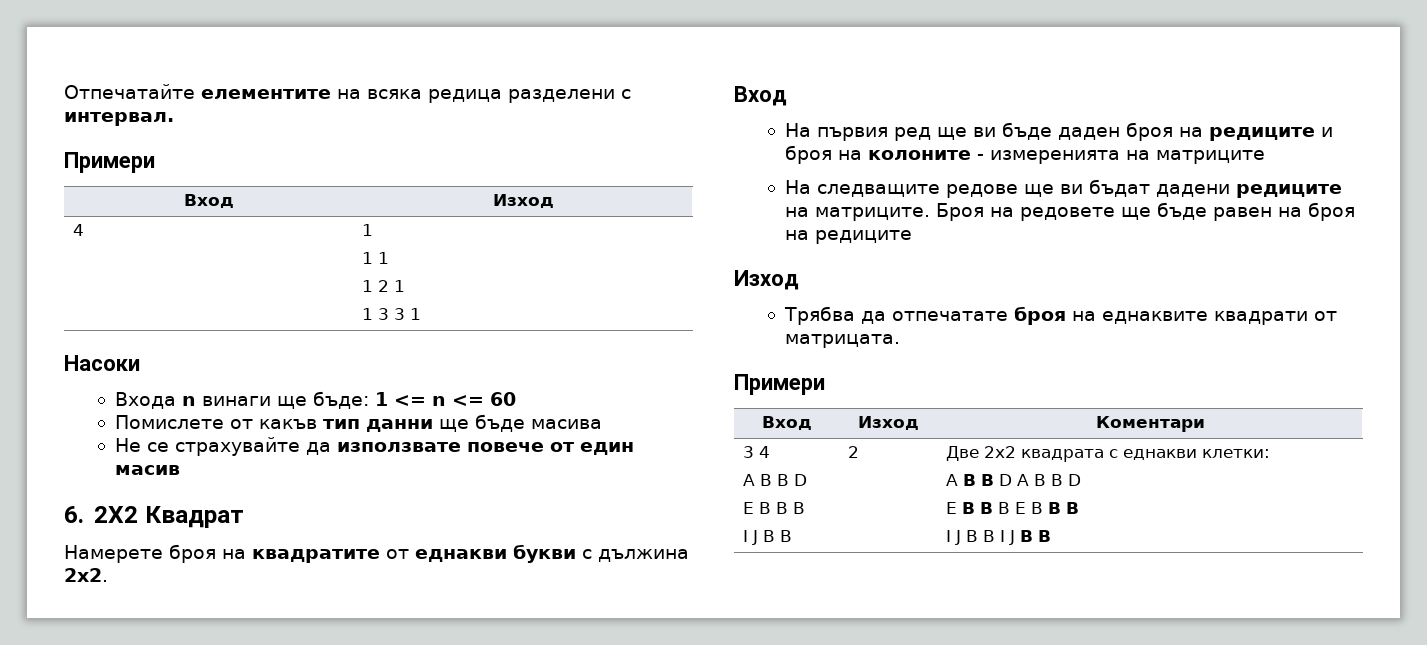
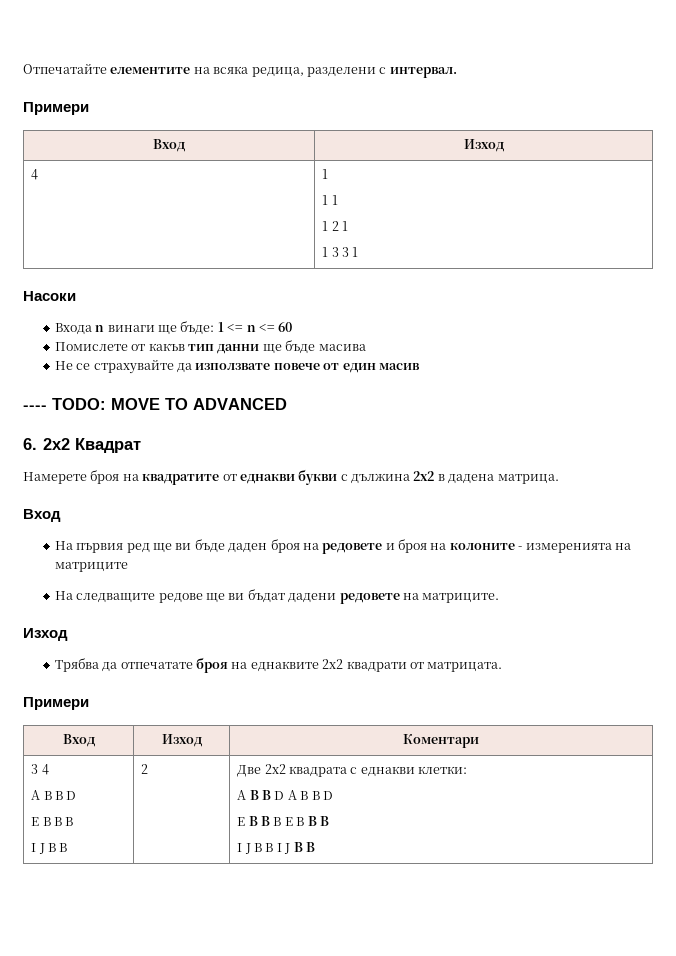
- Отпечатайте елементите на всяка редица разделени с интервал.
+ Отпечатайте елементите на всяка редица, разделени с интервал.
+ ---- TODO: MOVE TO ADVANCED
- 6. 2X2 Квадрат
+ 6. 2x2 Квадрат
- Намерете броя на квадратите от еднакви букви с дължина 2x2.
+ Намерете броя на квадратите от еднакви букви с дължина 2x2 в дадена матрица.
- На първия ред ще ви бъде даден броя на редиците и броя на колоните - измеренията на матриците
+ На първия ред ще ви бъде даден броя на редовете и броя на колоните - измеренията на матриците
- На следващите редове ще ви бъдат дадени редиците на матриците. Броя на редовете ще бъде равен на броя на редиците
+ На следващите редове ще ви бъдат дадени редовете на матриците.
- Трябва да отпечатате броя на еднаквите квадрати от матрицата.
+ Трябва да отпечатате броя на еднаквите 2x2 квадрати от матрицата.

